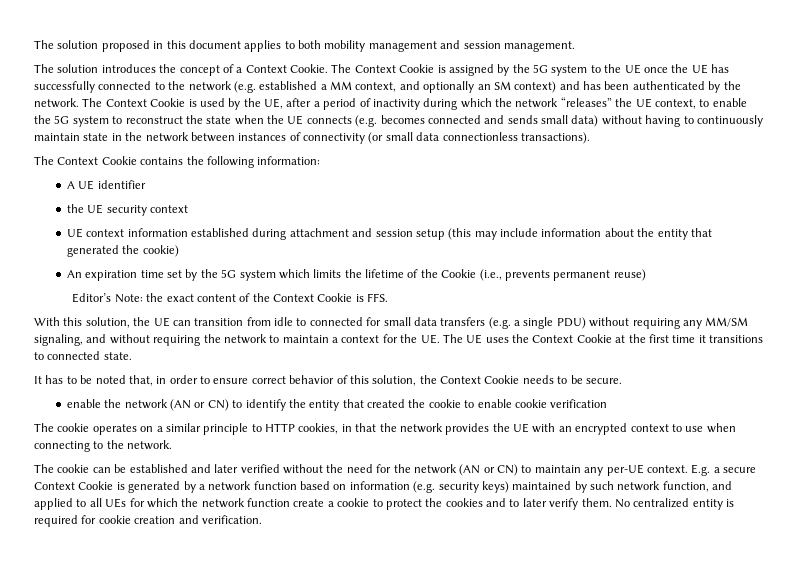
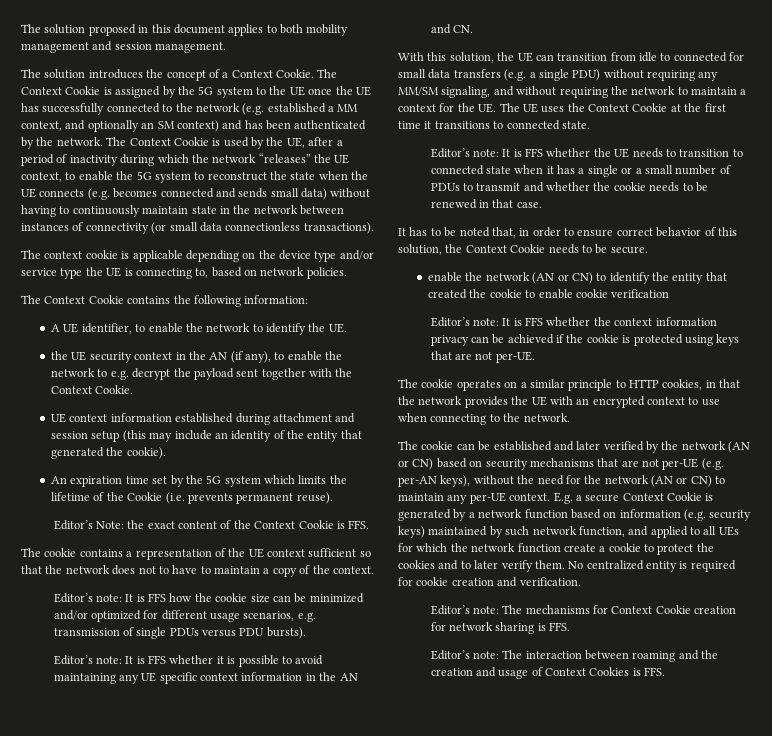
+ The context cookie is applicable depending on the device type and/or service type the UE is connecting to, based on network policies.
- A UE identifier
- the UE security context
+ A UE identifier, to enable the network to identify the UE.
+ the UE security context in the AN (if any), to enable the network to e.g. decrypt the payload sent together with the Context Cookie.
- UE context information established during attachment and session setup (this may include information about the entity that generated the cookie)
+ UE context information established during attachment and session setup (this may include an identity of the entity that generated the cookie).
- An expiration time set by the 5G system which limits the lifetime of the Cookie (i.e., prevents permanent reuse)
+ An expiration time set by the 5G system which limits the lifetime of the Cookie (i.e. prevents permanent reuse).
+ The cookie contains a representation of the UE context sufficient so that the network does not to have to maintain a copy of the context.
+ Editor’s note: It is FFS how the cookie size can be minimized and/or optimized for different usage scenarios, e.g. transmission of single PDUs versus PDU bursts).
+ Editor’s note: It is FFS whether it is possible to avoid maintaining any UE specific context information in the AN and CN.
+ Editor’s note: It is FFS whether the UE needs to transition to connected state when it has a single or a small number of PDUs to transmit and whether the cookie needs to be renewed in that case.
+ Editor’s note: It is FFS whether the context information privacy can be achieved if the cookie is protected using keys that are not per-UE.
- The cookie can be established and later verified without the need for the network (AN or CN) to maintain any per-UE context.
+ The cookie can be established and later verified by the network (AN or CN) based on security mechanisms that are not per-UE (e.g. per-AN keys), without the need for the network (AN or CN) to maintain any per-UE context.
+ Editor’s note: The mechanisms for Context Cookie creation for network sharing is FFS.
+ Editor’s note: The interaction between roaming and the creation and usage of Context Cookies is FFS.

